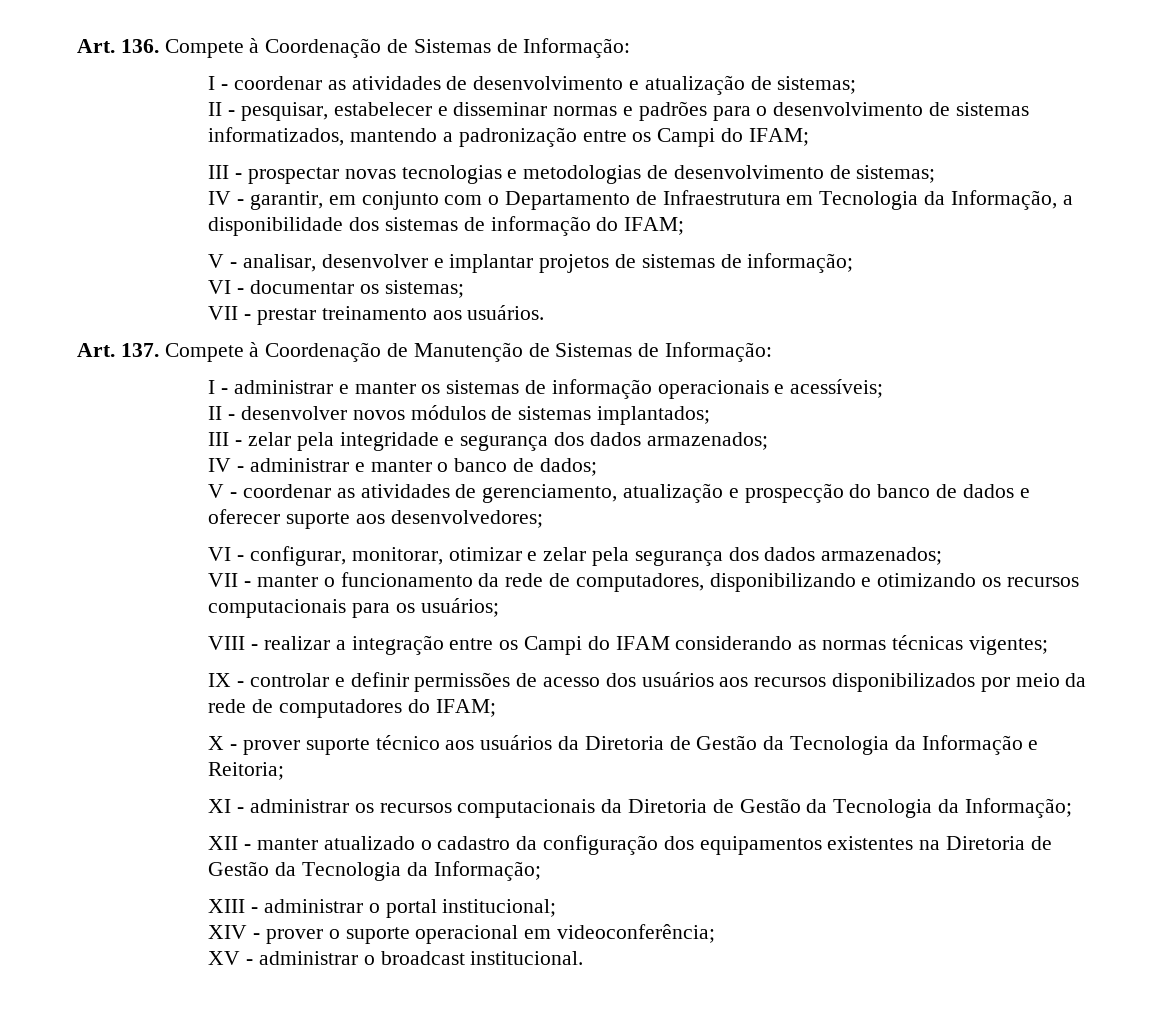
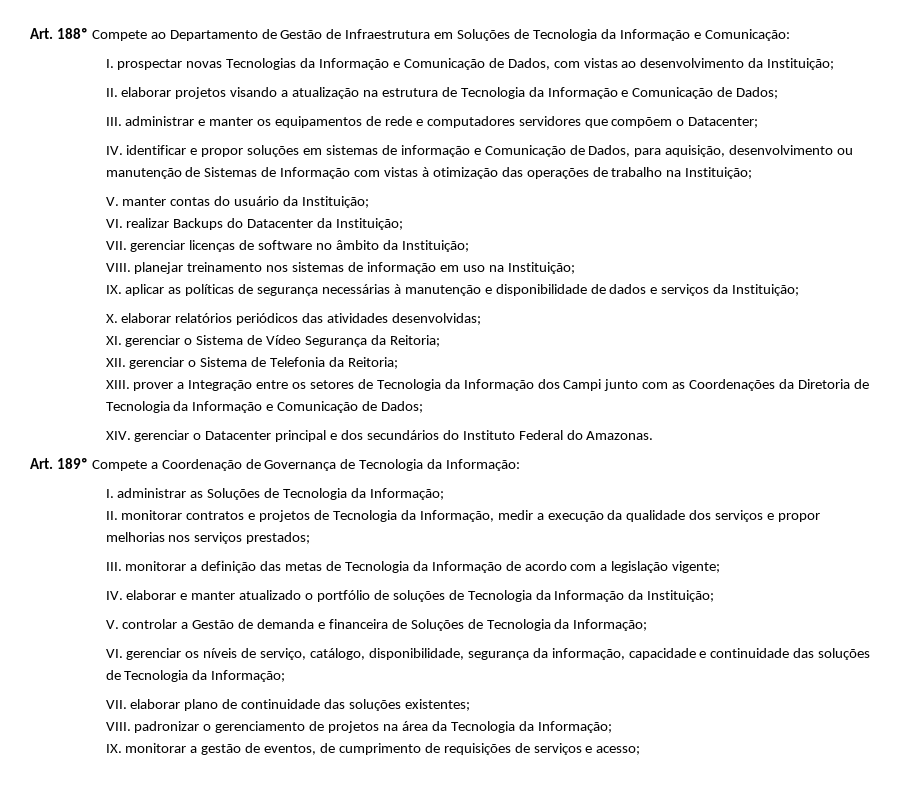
- Art. 136. Compete à Coordenação de Sistemas de Informação:
- I - coordenar as atividades de desenvolvimento e atualização de sistemas;
- II - pesquisar, estabelecer e disseminar normas e padrões para o desenvolvimento de sistemas informatizados, mantendo a padronização entre os Campi do IFAM;
- III - prospectar novas tecnologias e metodologias de desenvolvimento de sistemas;
- IV - garantir, em conjunto com o Departamento de Infraestrutura em Tecnologia da Informação, a disponibilidade dos sistemas de informação do IFAM;
- V - analisar, desenvolver e implantar projetos de sistemas de informação;
- VI - documentar os sistemas;
- VII - prestar treinamento aos usuários.
- Art. 137. Compete à Coordenação de Manutenção de Sistemas de Informação:
- I - administrar e manter os sistemas de informação operacionais e acessíveis;
- II - desenvolver novos módulos de sistemas implantados;
- III - zelar pela integridade e segurança dos dados armazenados;
- IV - administrar e manter o banco de dados;
- V - coordenar as atividades de gerenciamento, atualização e prospecção do banco de dados e oferecer suporte aos desenvolvedores;
- VI - configurar, monitorar, otimizar e zelar pela segurança dos dados armazenados;
- VII - manter o funcionamento da rede de computadores, disponibilizando e otimizando os recursos computacionais para os usuários;
- VIII - realizar a integração entre os Campi do IFAM considerando as normas técnicas vigentes;
- IX - controlar e definir permissões de acesso dos usuários aos recursos disponibilizados por meio da rede de computadores do IFAM;
- X - prover suporte técnico aos usuários da Diretoria de Gestão da Tecnologia da Informação e Reitoria;
- XI - administrar os recursos computacionais da Diretoria de Gestão da Tecnologia da Informação;
- XII - manter atualizado o cadastro da configuração dos equipamentos existentes na Diretoria de Gestão da Tecnologia da Informação;
- XIII - administrar o portal institucional;
- XIV - prover o suporte operacional em videoconferência;
- XV - administrar o broadcast institucional.
+ Art. 188º Compete ao Departamento de Gestão de Infraestrutura em Soluções de Tecnologia da Informação e Comunicação:
+ I. prospectar novas Tecnologias da Informação e Comunicação de Dados, com vistas ao desenvolvimento da Instituição;
+ II. elaborar projetos visando a atualização na estrutura de Tecnologia da Informação e Comunicação de Dados;
+ III. administrar e manter os equipamentos de rede e computadores servidores que compõem o Datacenter;
+ IV. identificar e propor soluções em sistemas de informação e Comunicação de Dados, para aquisição, desenvolvimento ou manutenção de Sistemas de Informação com vistas à otimização das operações de trabalho na Instituição;
+ V. manter contas do usuário da Instituição;
+ VI. realizar Backups do Datacenter da Instituição;
+ VII. gerenciar licenças de software no âmbito da Instituição;
+ VIII. planejar treinamento nos sistemas de informação em uso na Instituição;
+ IX. aplicar as políticas de segurança necessárias à manutenção e disponibilidade de dados e serviços da Instituição;
+ X. elaborar relatórios periódicos das atividades desenvolvidas;
+ XI. gerenciar o Sistema de Vídeo Segurança da Reitoria;
+ XII. gerenciar o Sistema de Telefonia da Reitoria;
+ XIII. prover a Integração entre os setores de Tecnologia da Informação dos Campi junto com as Coordenações da Diretoria de Tecnologia da Informação e Comunicação de Dados;
+ XIV. gerenciar o Datacenter principal e dos secundários do Instituto Federal do Amazonas.
+ Art. 189º Compete a Coordenação de Governança de Tecnologia da Informação:
+ I. administrar as Soluções de Tecnologia da Informação;
+ II. monitorar contratos e projetos de Tecnologia da Informação, medir a execução da qualidade dos serviços e propor melhorias nos serviços prestados;
+ III. monitorar a definição das metas de Tecnologia da Informação de acordo com a legislação vigente;
+ IV. elaborar e manter atualizado o portfólio de soluções de Tecnologia da Informação da Instituição;
+ V. controlar a Gestão de demanda e financeira de Soluções de Tecnologia da Informação;
+ VI. gerenciar os níveis de serviço, catálogo, disponibilidade, segurança da informação, capacidade e continuidade das soluções de Tecnologia da Informação;
+ VII. elaborar plano de continuidade das soluções existentes;
+ VIII. padronizar o gerenciamento de projetos na área da Tecnologia da Informação;
+ IX. monitorar a gestão de eventos, de cumprimento de requisições de serviços e acesso;

